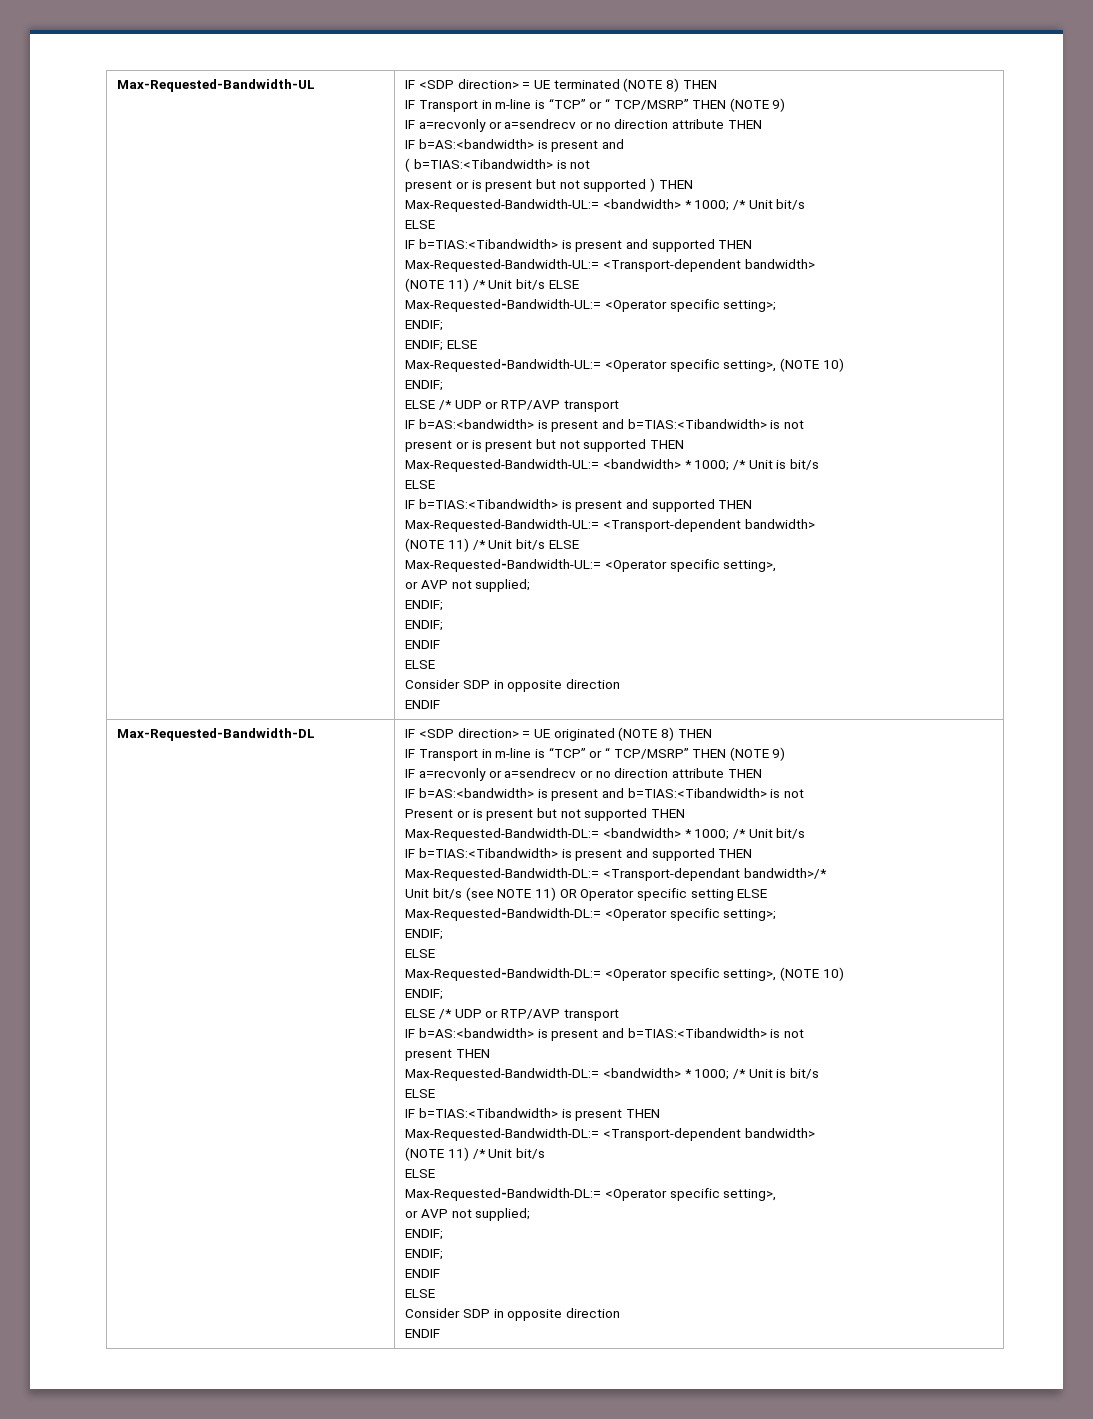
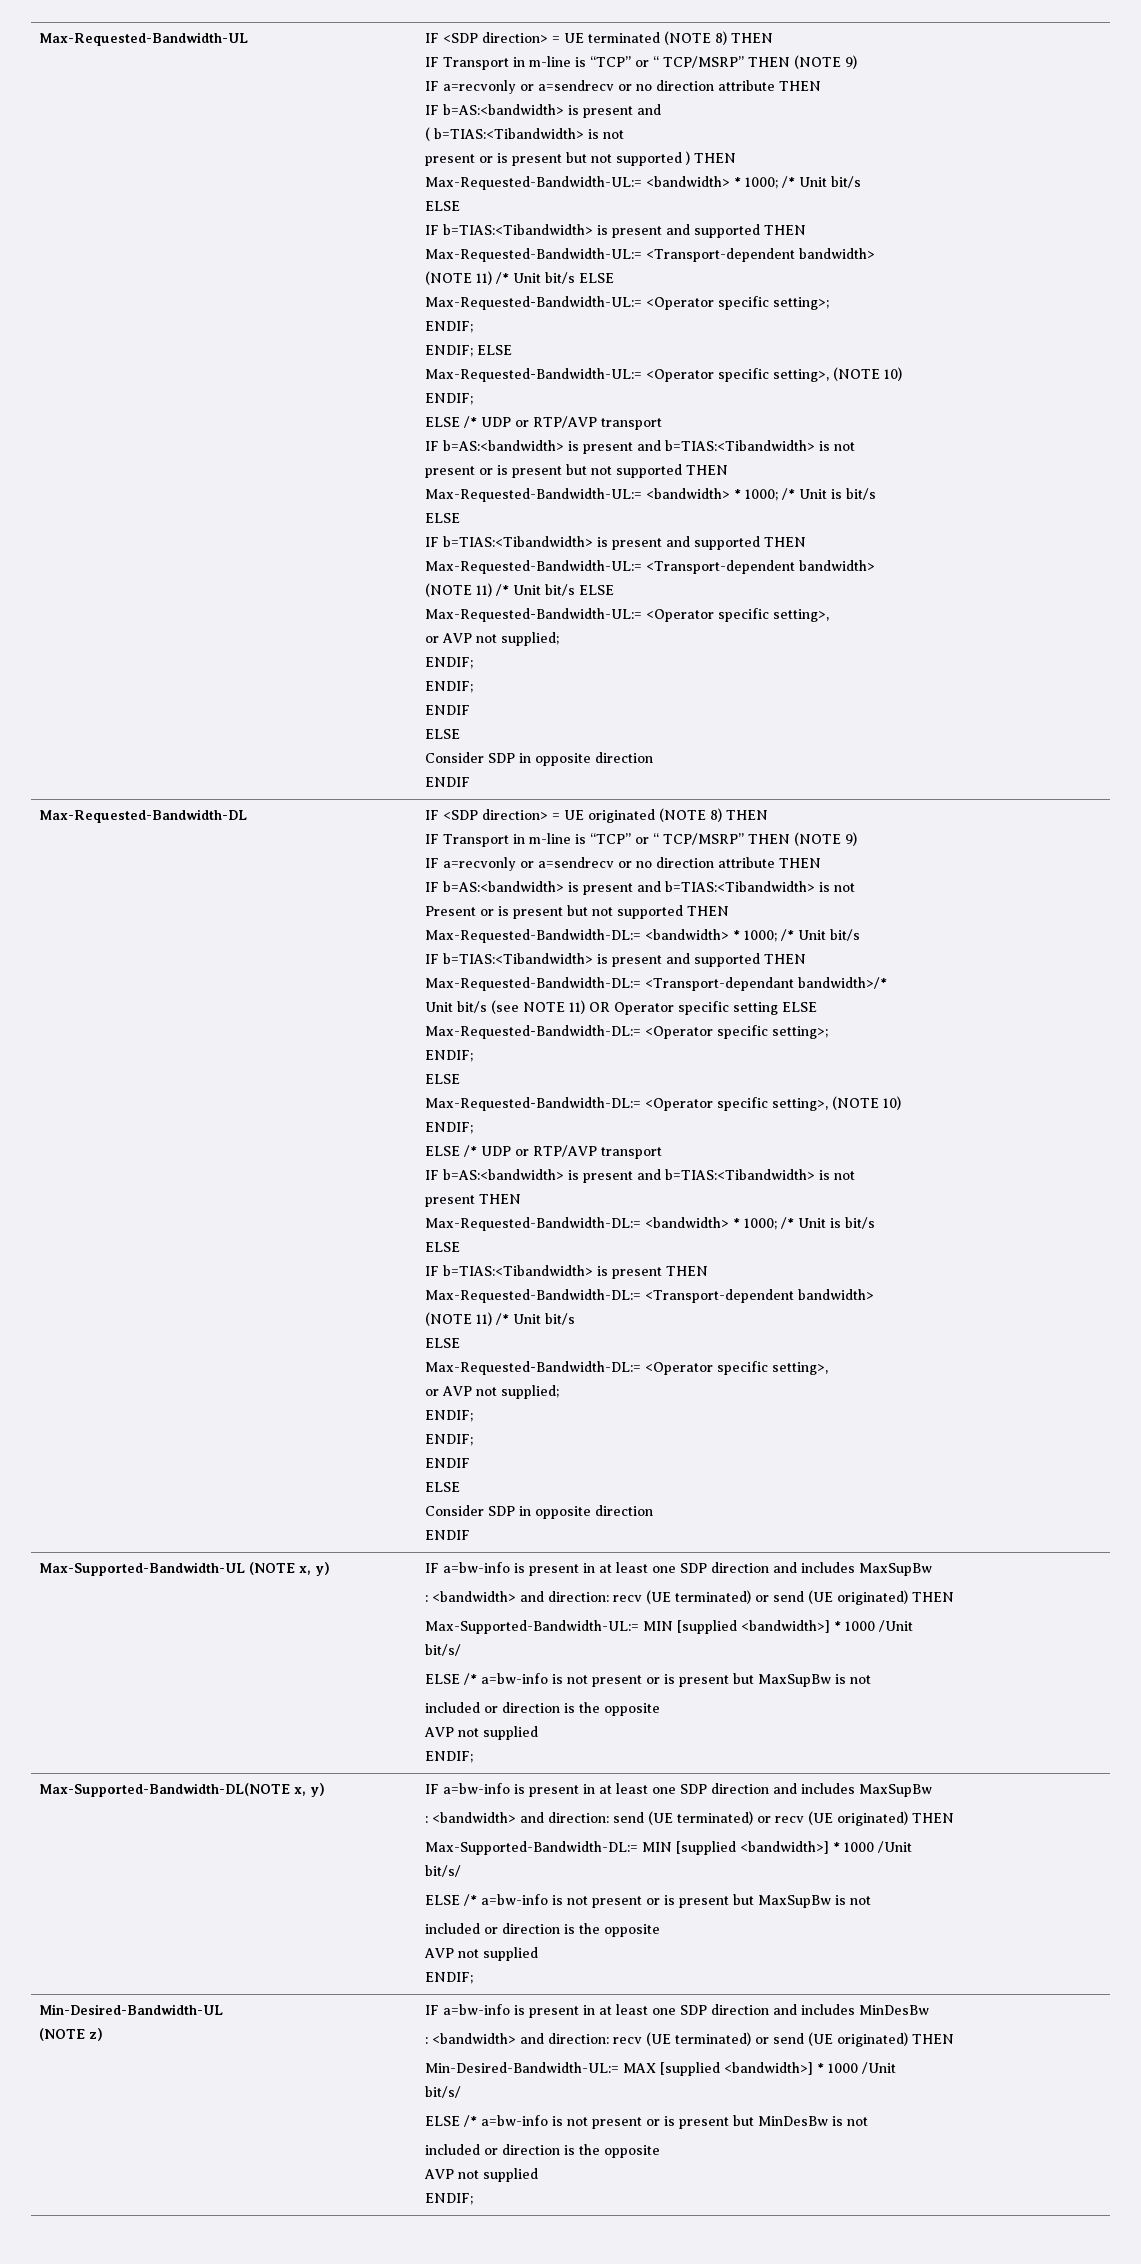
+ Max-Supported-Bandwidth-UL (NOTE x, y) | IF a=bw-info is present in at least one SDP direction and includes MaxSupBw
+ : <bandwidth> and direction: recv (UE terminated) or send (UE originated) THEN
+ Max-Supported-Bandwidth-UL:= MIN [supplied <bandwidth>] * 1000 /Unit
+ bit/s/
+ ELSE /* a=bw-info is not present or is present but MaxSupBw is not
+ included or direction is the opposite
+ AVP not supplied
+ ENDIF;
+ Max-Supported-Bandwidth-DL(NOTE x, y) | IF a=bw-info is present in at least one SDP direction and includes MaxSupBw
+ : <bandwidth> and direction: send (UE terminated) or recv (UE originated) THEN
+ Max-Supported-Bandwidth-DL:= MIN [supplied <bandwidth>] * 1000 /Unit
+ bit/s/
+ ELSE /* a=bw-info is not present or is present but MaxSupBw is not
+ included or direction is the opposite
+ AVP not supplied
+ ENDIF;
+ Min-Desired-Bandwidth-UL
+ (NOTE z) | IF a=bw-info is present in at least one SDP direction and includes MinDesBw
+ : <bandwidth> and direction: recv (UE terminated) or send (UE originated) THEN
+ Min-Desired-Bandwidth-UL:= MAX [supplied <bandwidth>] * 1000 /Unit
+ bit/s/
+ ELSE /* a=bw-info is not present or is present but MinDesBw is not
+ included or direction is the opposite
+ AVP not supplied
+ ENDIF;

